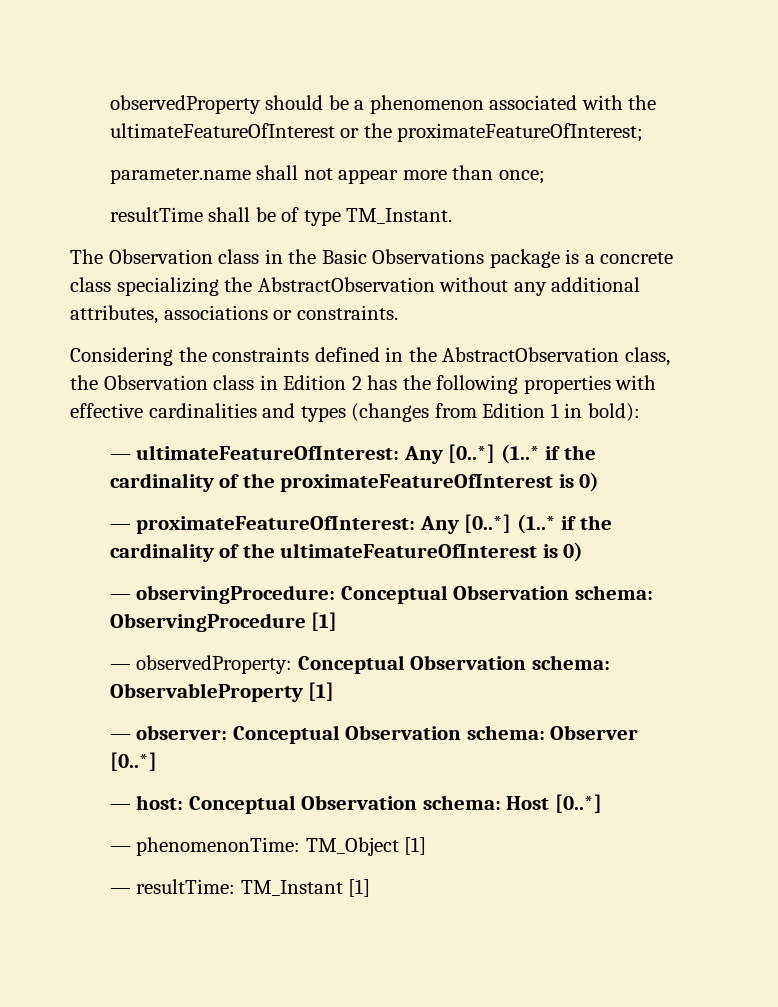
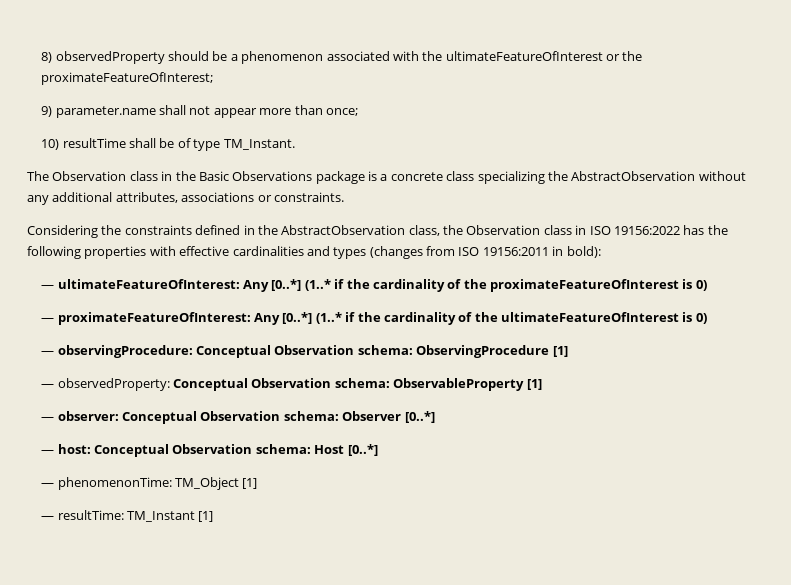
- observedProperty should be a phenomenon associated with the ultimateFeatureOfInterest or the proximateFeatureOfInterest;
+ 8) observedProperty should be a phenomenon associated with the ultimateFeatureOfInterest or the proximateFeatureOfInterest;
- parameter.name shall not appear more than once;
+ 9) parameter.name shall not appear more than once;
- resultTime shall be of type TM_Instant.
+ 10) resultTime shall be of type TM_Instant.
- Considering the constraints defined in the AbstractObservation class, the Observation class in Edition 2 has the following properties with effective cardinalities and types (changes from Edition 1 in bold):
+ Considering the constraints defined in the AbstractObservation class, the Observation class in ISO 19156:2022 has the following properties with effective cardinalities and types (changes from ISO 19156:2011 in bold):

